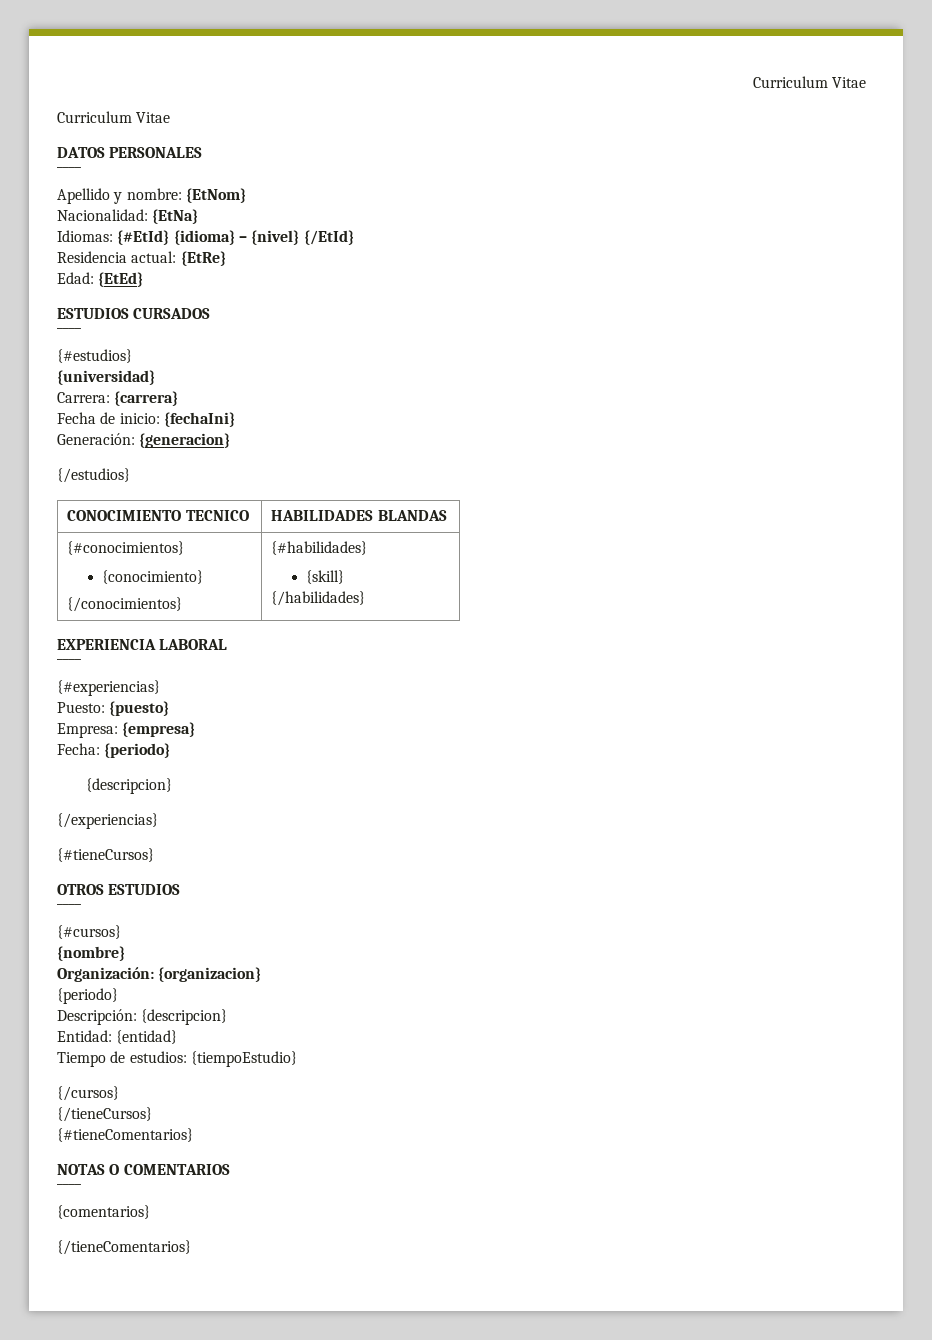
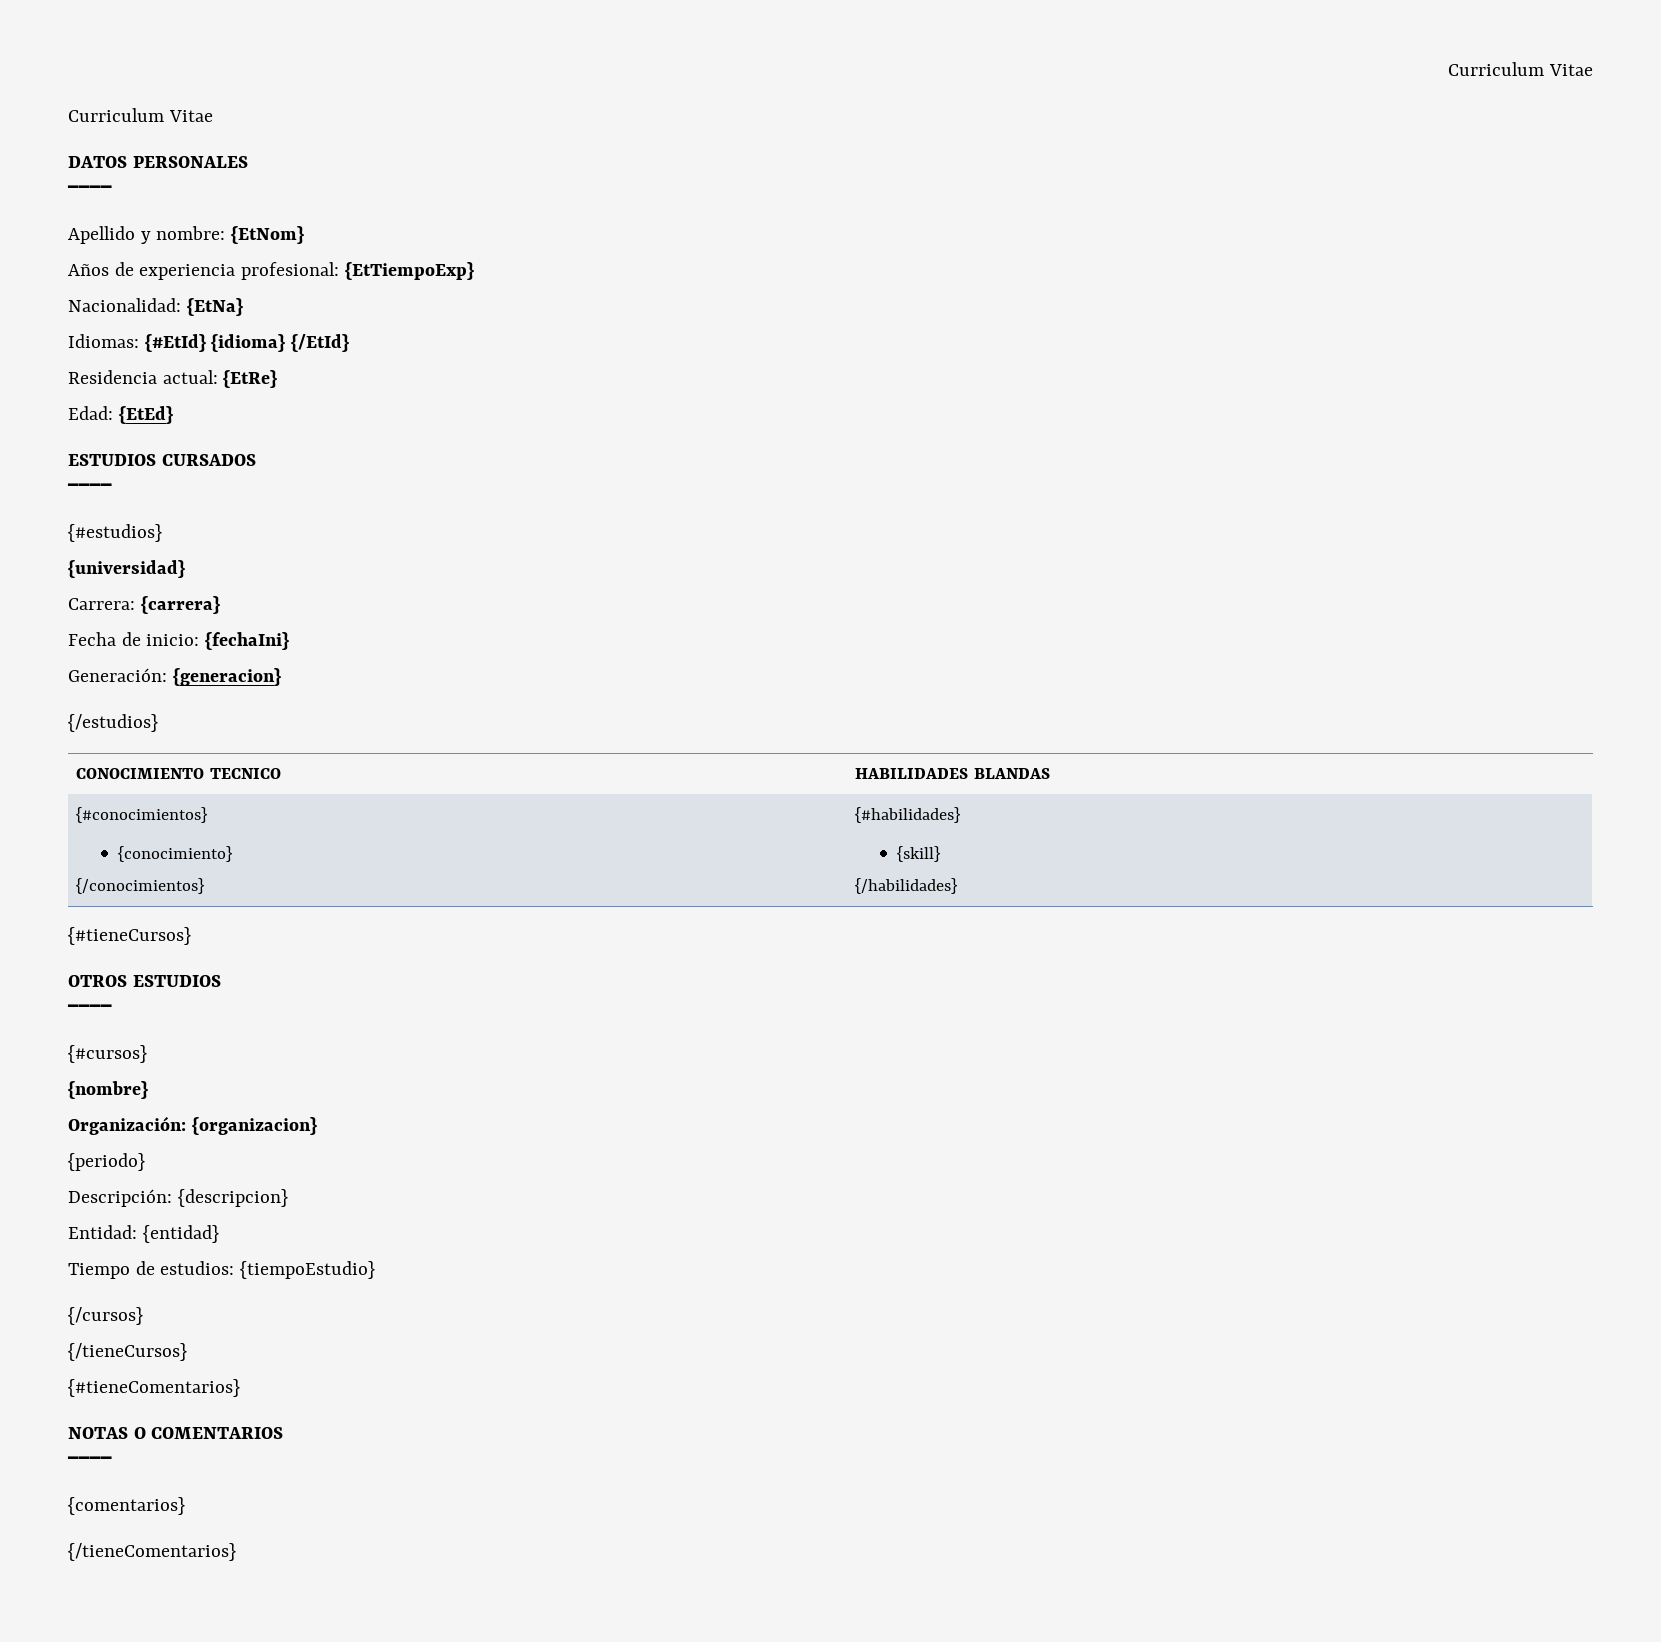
+ Años de experiencia profesional: {EtTiempoExp}
- Idiomas: {#EtId} {idioma} – {nivel} {/EtId}
+ Idiomas: {#EtId} {idioma} {/EtId}
- EXPERIENCIA LABORAL
- ‾‾‾‾
- {#experiencias}
- Puesto: {puesto}
- Empresa: {empresa}
- Fecha: {periodo}
- {descripcion}
- {/experiencias}

